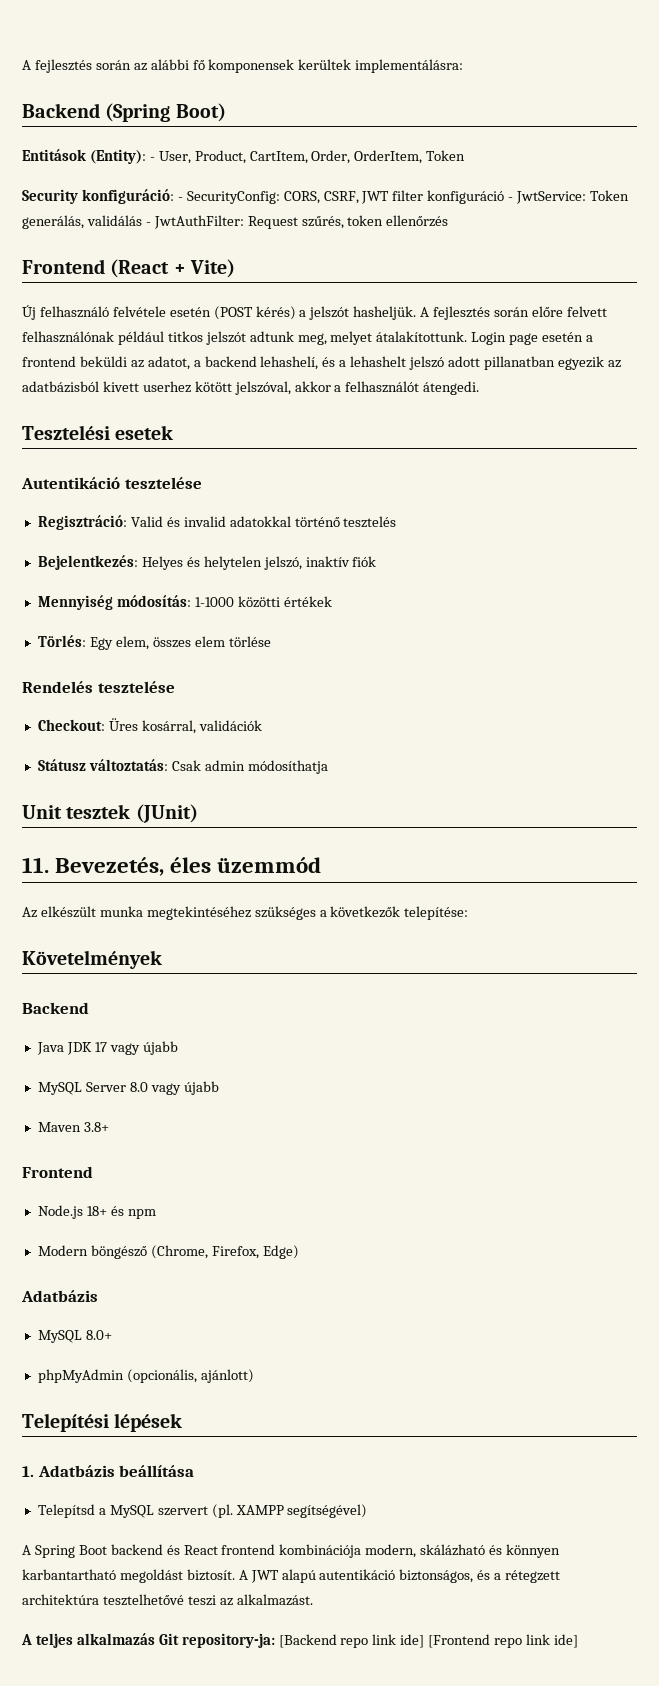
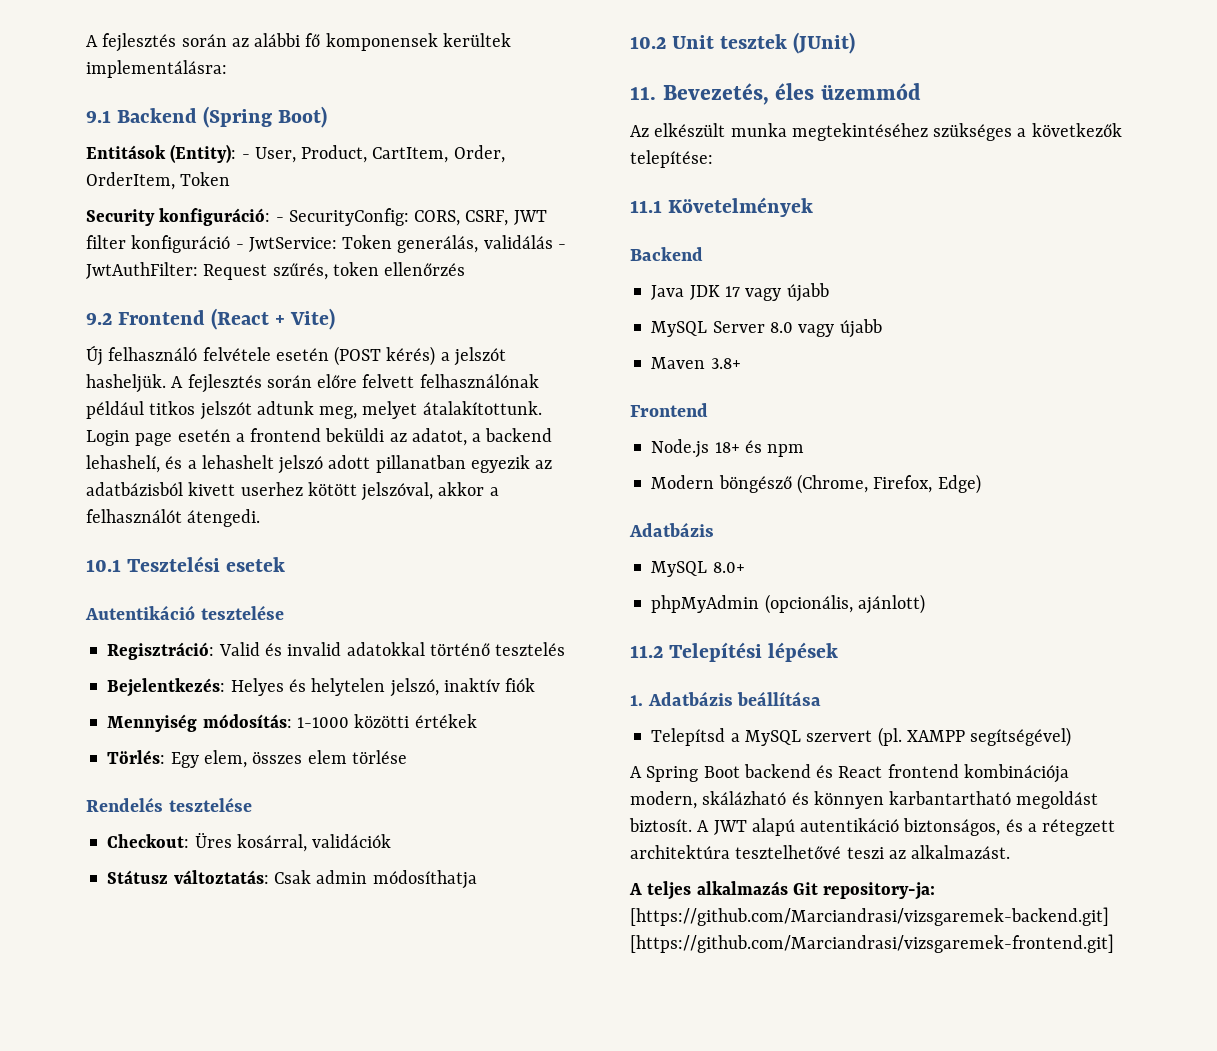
- Backend (Spring Boot)
+ 9.1 Backend (Spring Boot)
- Frontend (React + Vite)
+ 9.2 Frontend (React + Vite)
- Tesztelési esetek
+ 10.1 Tesztelési esetek
- Unit tesztek (JUnit)
+ 10.2 Unit tesztek (JUnit)
- Követelmények
+ 11.1 Követelmények
- Telepítési lépések
+ 11.2 Telepítési lépések
- A teljes alkalmazás Git repository-ja: [Backend repo link ide] [Frontend repo link ide]
+ A teljes alkalmazás Git repository-ja: [https://github.com/Marciandrasi/vizsgaremek-backend.git] [https://github.com/Marciandrasi/vizsgaremek-frontend.git]

